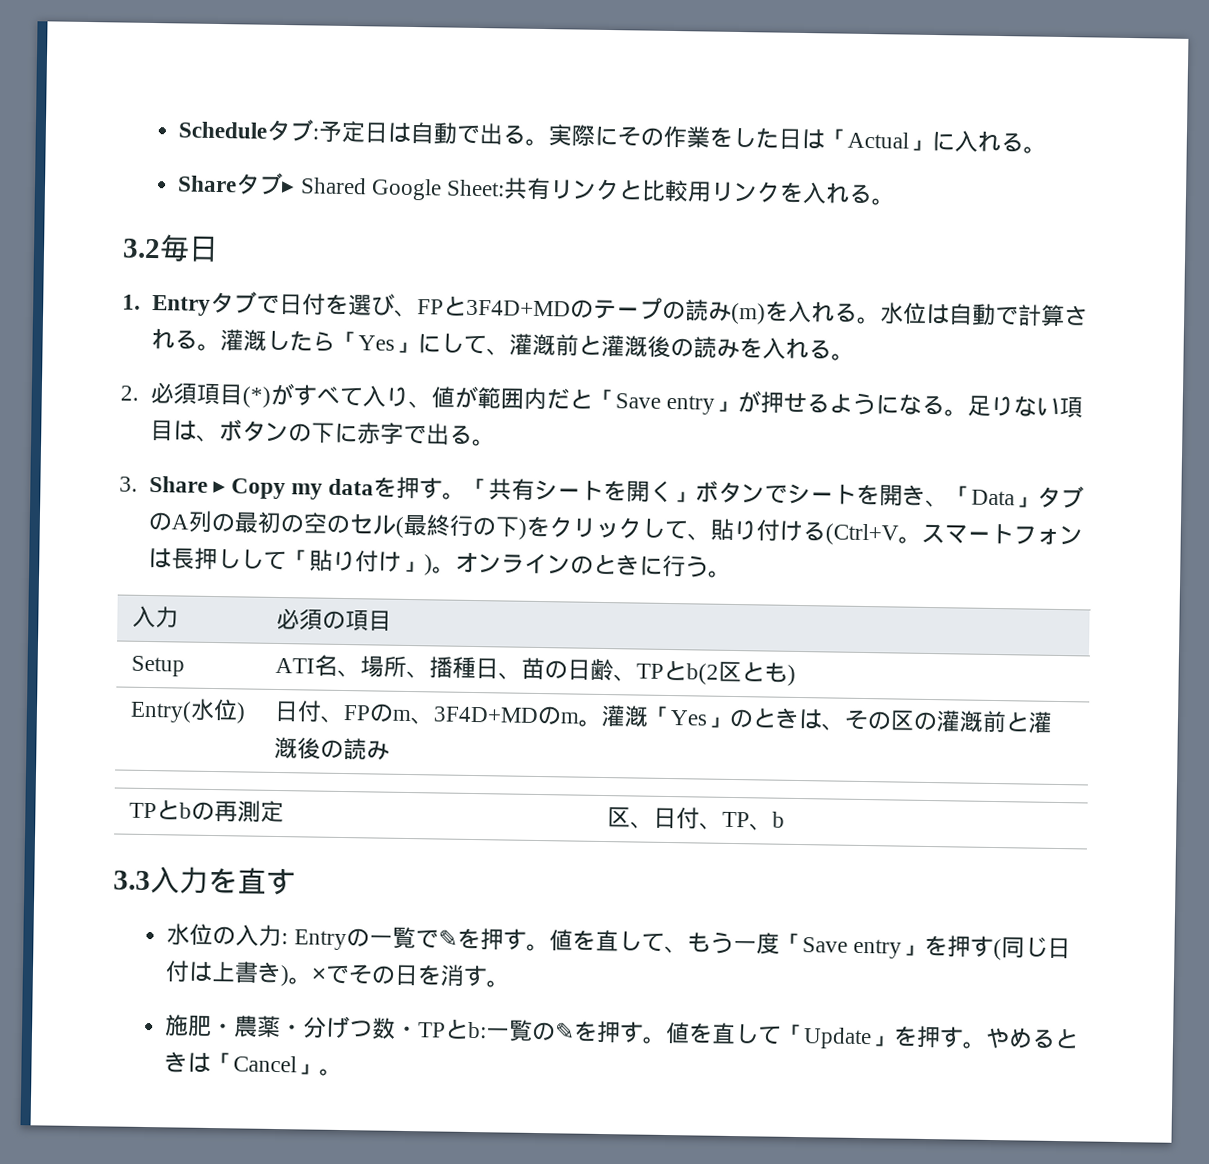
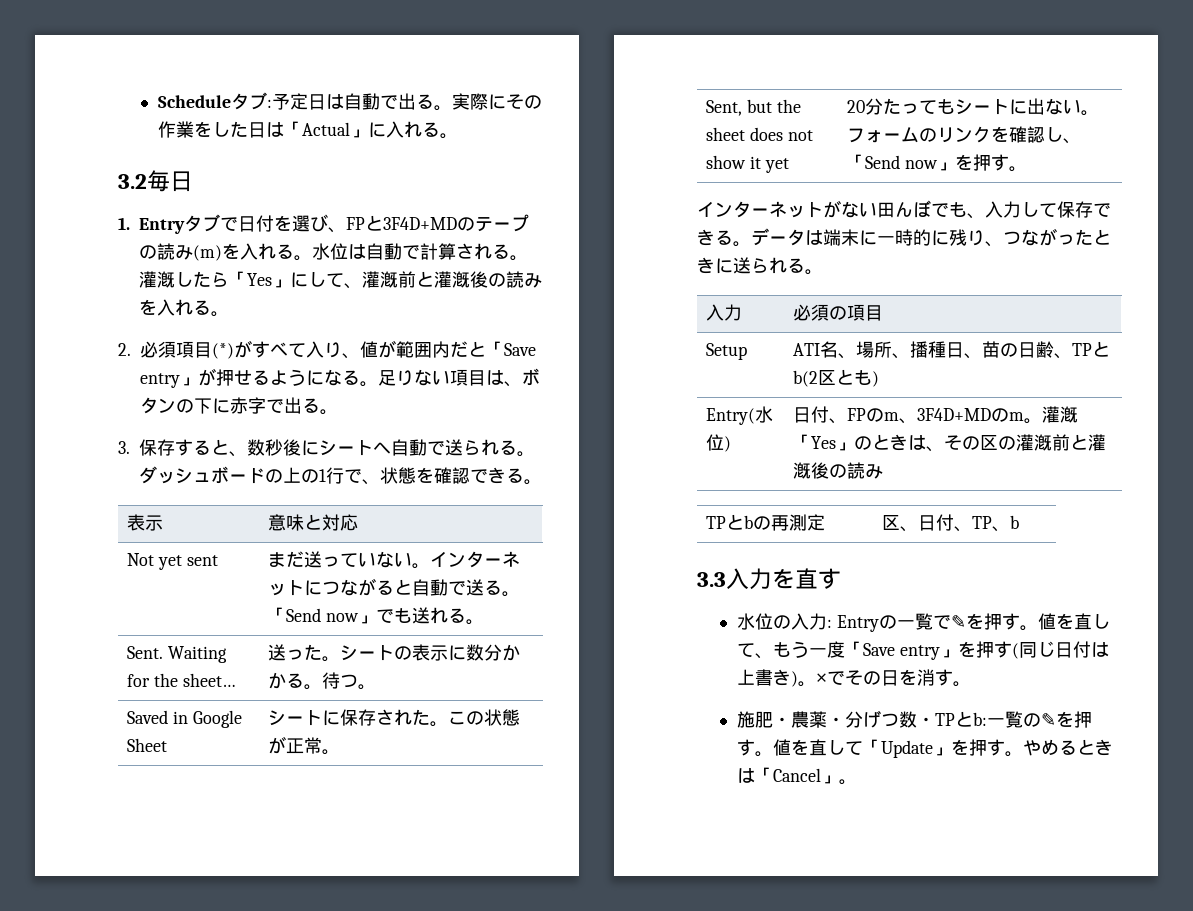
- Shareタブ▸ Shared Google Sheet:共有リンクと比較用リンクを入れる。
- 3. Share ▸ Copy my dataを押す。「共有シートを開く」ボタンでシートを開き、「Data」タブのA列の最初の空のセル(最終行の下)をクリックして、貼り付ける(Ctrl+V。スマートフォンは長押しして「貼り付け」)。オンラインのときに行う。
+ 3.保存すると、数秒後にシートへ自動で送られる。ダッシュボードの上の1行で、状態を確認できる。
+ 表示 | 意味と対応
+ Not yet sent | まだ送っていない。インターネットにつながると自動で送る。「Send now」でも送れる。
+ Sent. Waiting for the sheet… | 送った。シートの表示に数分かかる。待つ。
+ Saved in Google Sheet | シートに保存された。この状態が正常。
+ Sent, but the sheet does not show it yet | 20分たってもシートに出ない。フォームのリンクを確認し、「Send now」を押す。
+ インターネットがない田んぼでも、入力して保存できる。データは端末に一時的に残り、つながったときに送られる。

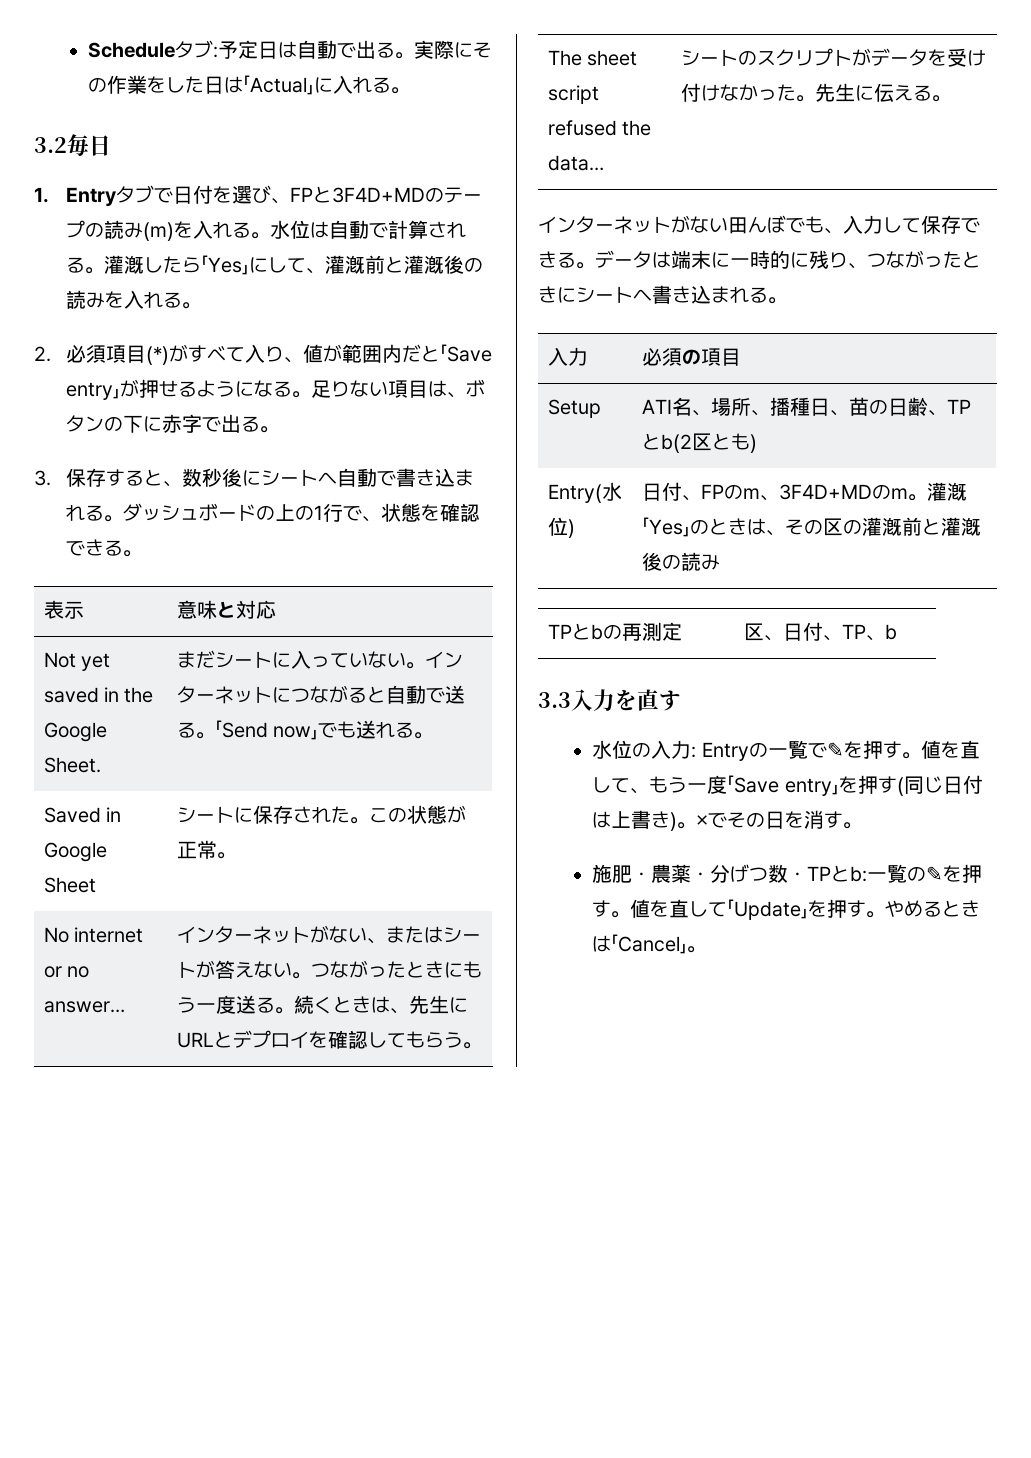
- 3.保存すると、数秒後にシートへ自動で送られる。
+ 3.保存すると、数秒後にシートへ自動で書き込まれる。
- Not yet sent | まだ送っていない。インターネットにつながると自動で送る。「Send now」でも送れる。
+ Not yet saved in the Google Sheet. | まだシートに入っていない。インターネットにつながると自動で送る。「Send now」でも送れる。
- Sent. Waiting for the sheet… | 送った。シートの表示に数分かかる。待つ。
- Sent, but the sheet does not show it yet | 20分たってもシートに出ない。フォームのリンクを確認し、「Send now」を押す。
+ No internet or no answer… | インターネットがない、またはシートが答えない。つながったときにもう一度送る。続くときは、先生にURLとデプロイを確認してもらう。
+ The sheet script refused the data… | シートのスクリプトがデータを受け付けなかった。先生に伝える。
- データは端末に一時的に残り、つながったときに送られる。
+ データは端末に一時的に残り、つながったときにシートへ書き込まれる。

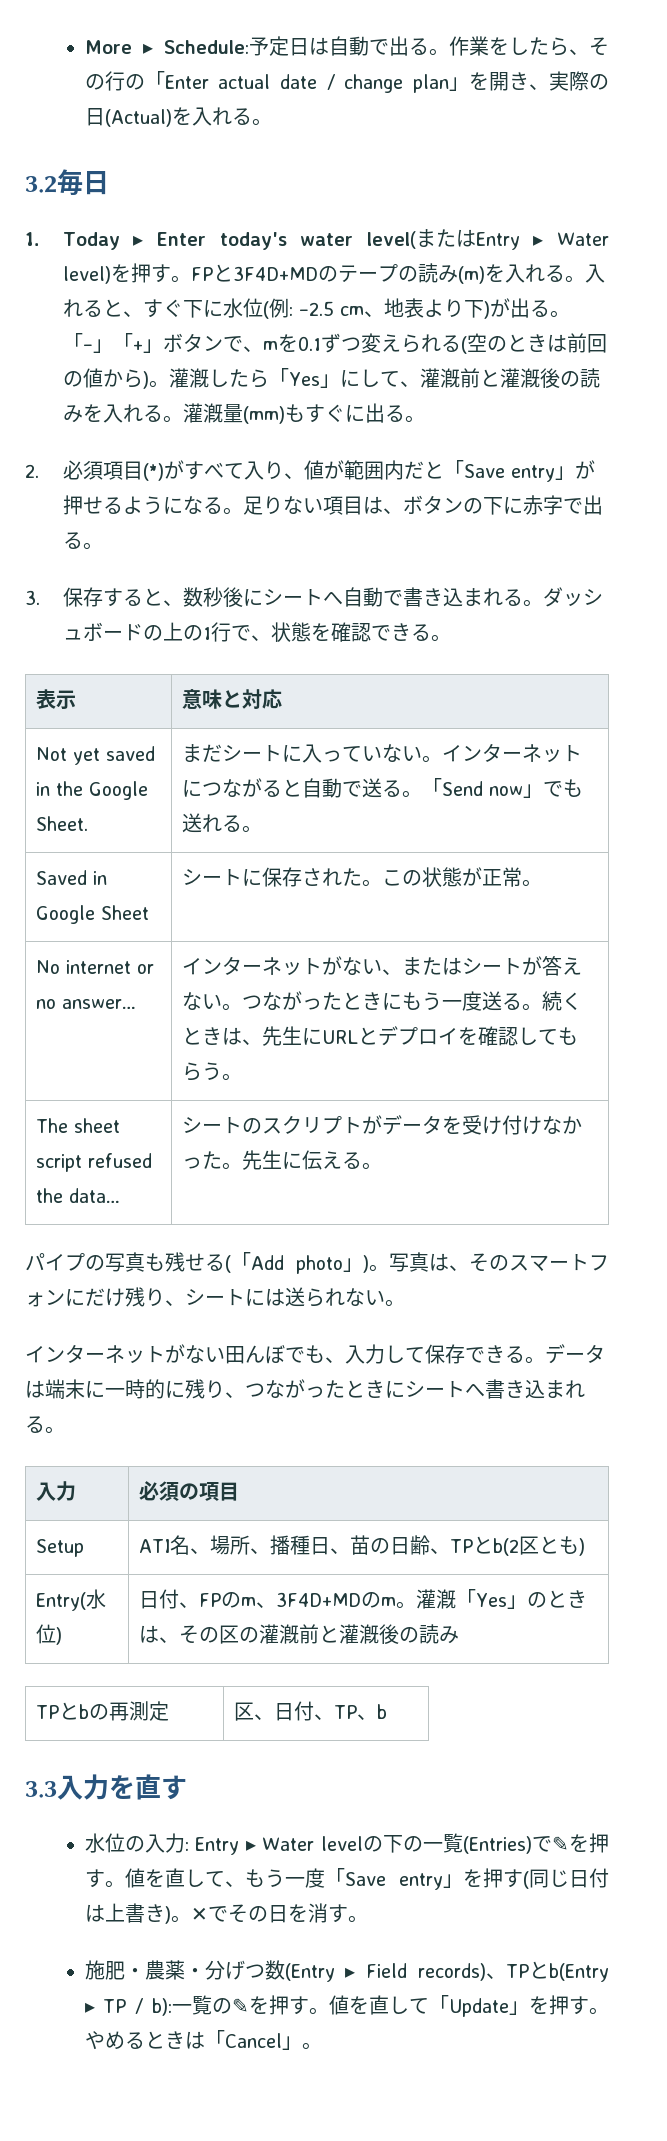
- Scheduleタブ:予定日は自動で出る。
+ More ▸ Schedule:予定日は自動で出る。
- 実際にその作業をした日は「Actual」に入れる。
+ 作業をしたら、その行の「Enter actual date / change plan」を開き、実際の日(Actual)を入れる。
- 1. Entryタブで日付を選び、FPと3F4D+MDのテープの読み(m)を入れる。
+ 1. Today ▸ Enter today's water level(またはEntry ▸ Water level)を押す。FPと3F4D+MDのテープの読み(m)を入れる。
- 水位は自動で計算される。
+ 入れると、すぐ下に水位(例: −2.5 cm、地表より下)が出る。「−」「+」ボタンで、mを0.1ずつ変えられる(空のときは前回の値から)。
+ 灌漑量(mm)もすぐに出る。
+ パイプの写真も残せる(「Add photo」)。写真は、そのスマートフォンにだけ残り、シートには送られない。
- 水位の入力: Entryの一覧で✎を押す。
+ 水位の入力: Entry ▸ Water levelの下の一覧(Entries)で✎を押す。
- 施肥・農薬・分げつ数・TPとb:一覧の✎を押す。
+ 施肥・農薬・分げつ数(Entry ▸ Field records)、TPとb(Entry ▸ TP / b):一覧の✎を押す。

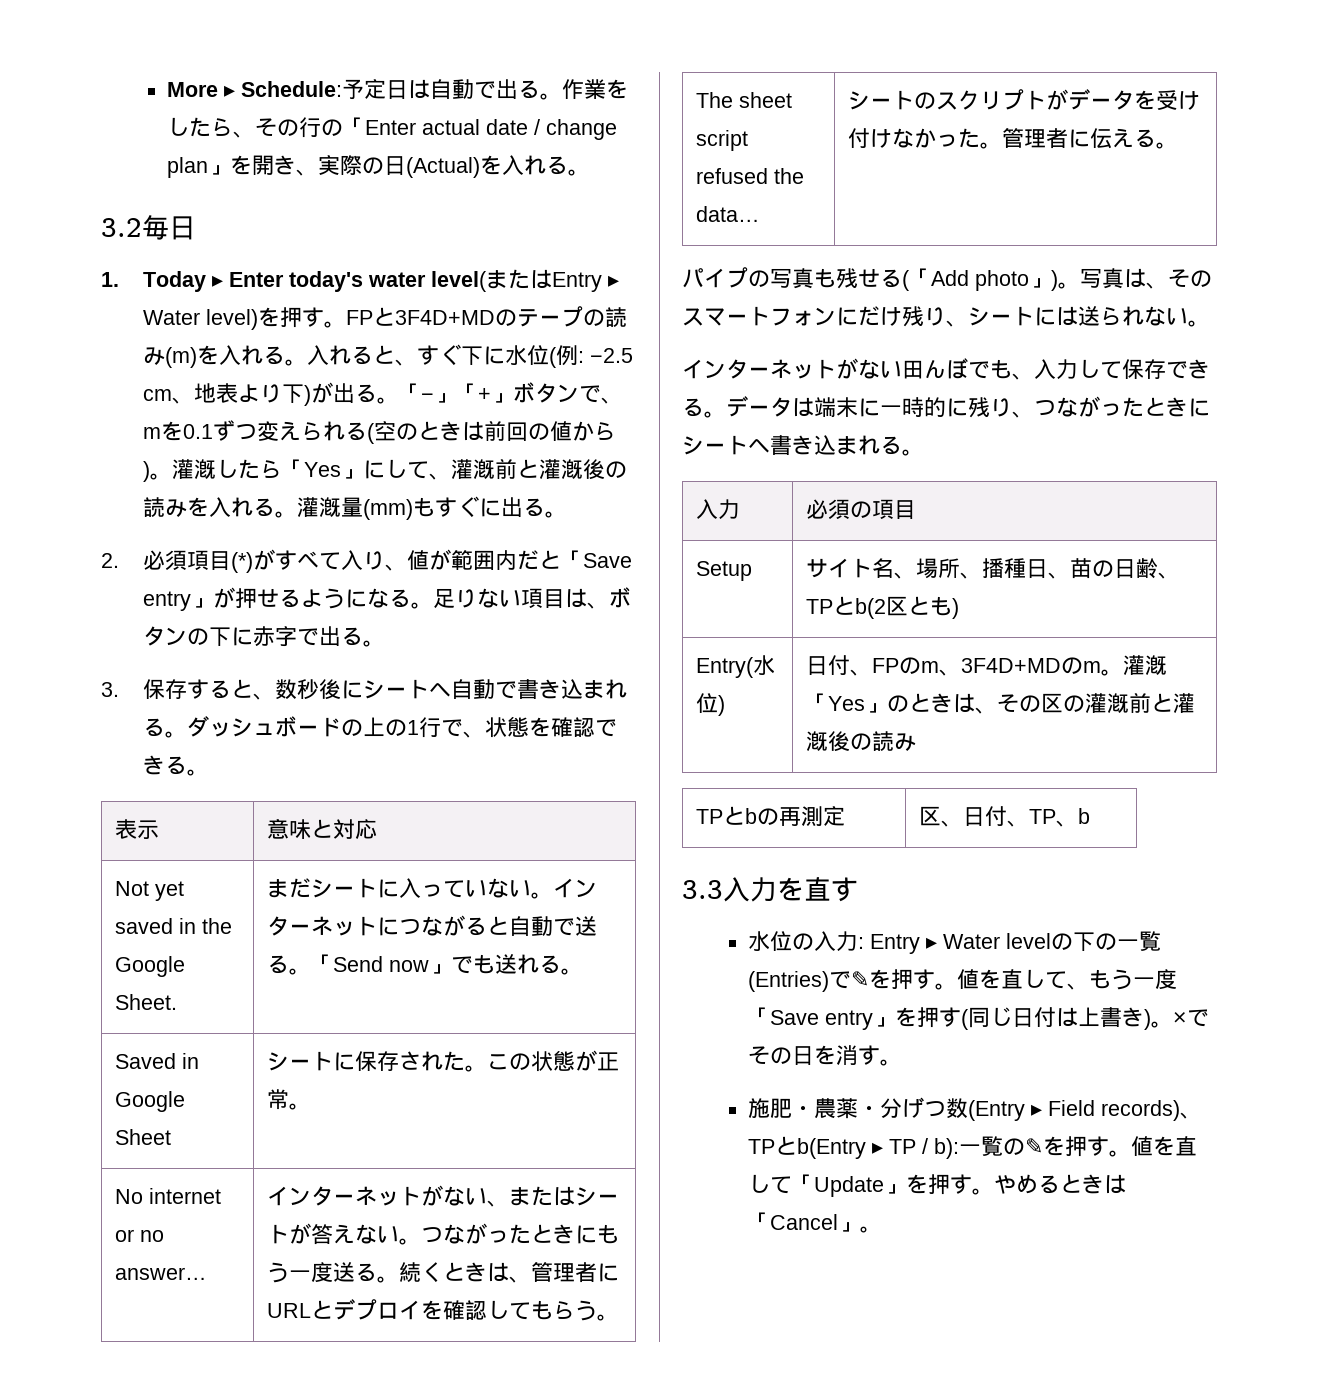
- No internet or no answer… | インターネットがない、またはシートが答えない。つながったときにもう一度送る。続くときは、先生にURLとデプロイを確認してもらう。
+ No internet or no answer… | インターネットがない、またはシートが答えない。つながったときにもう一度送る。続くときは、管理者にURLとデプロイを確認してもらう。
- The sheet script refused the data… | シートのスクリプトがデータを受け付けなかった。先生に伝える。
+ The sheet script refused the data… | シートのスクリプトがデータを受け付けなかった。管理者に伝える。
- Setup | ATI名、場所、播種日、苗の日齢、TPとb(2区とも)
+ Setup | サイト名、場所、播種日、苗の日齢、TPとb(2区とも)

